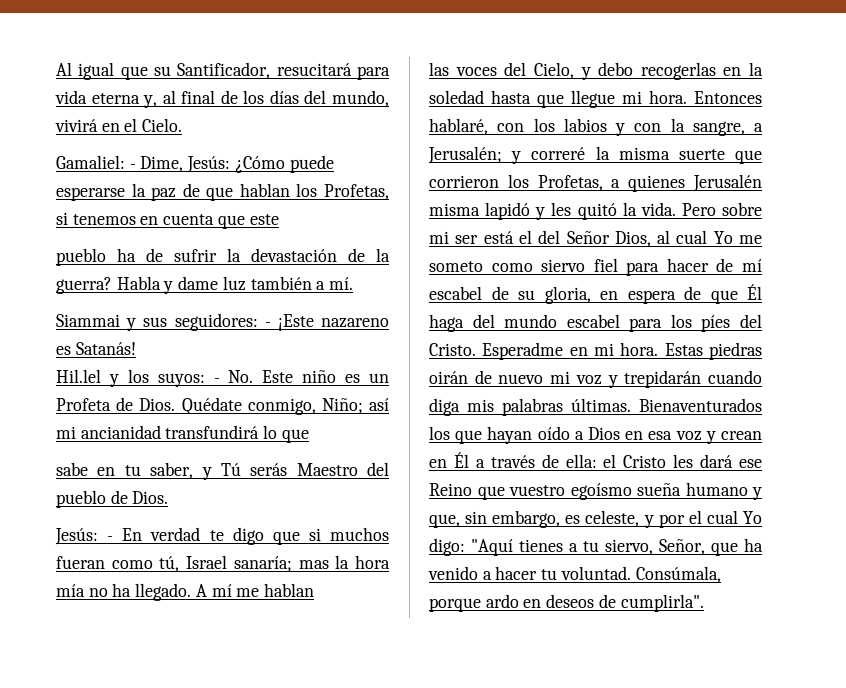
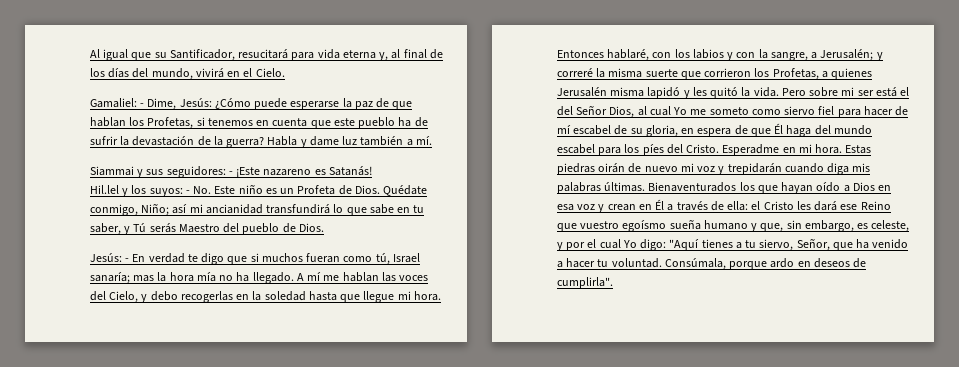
- Gamaliel: - Dime, Jesús: ¿Cómo puede esperarse la paz de que hablan los Profetas, si tenemos en cuenta que este
- pueblo ha de sufrir la devastación de la guerra?
+ Gamaliel: - Dime, Jesús: ¿Cómo puede esperarse la paz de que hablan los Profetas, si tenemos en cuenta que este pueblo ha de sufrir la devastación de la guerra?
- Quédate conmigo, Niño; así mi ancianidad transfundirá lo que
- sabe en tu saber, y Tú serás Maestro del pueblo de Dios.
+ Quédate conmigo, Niño; así mi ancianidad transfundirá lo que sabe en tu saber, y Tú serás Maestro del pueblo de Dios.
- A mí me hablan
- las voces del Cielo, y debo recogerlas en la soledad hasta que llegue mi hora.
+ A mí me hablan las voces del Cielo, y debo recogerlas en la soledad hasta que llegue mi hora.

